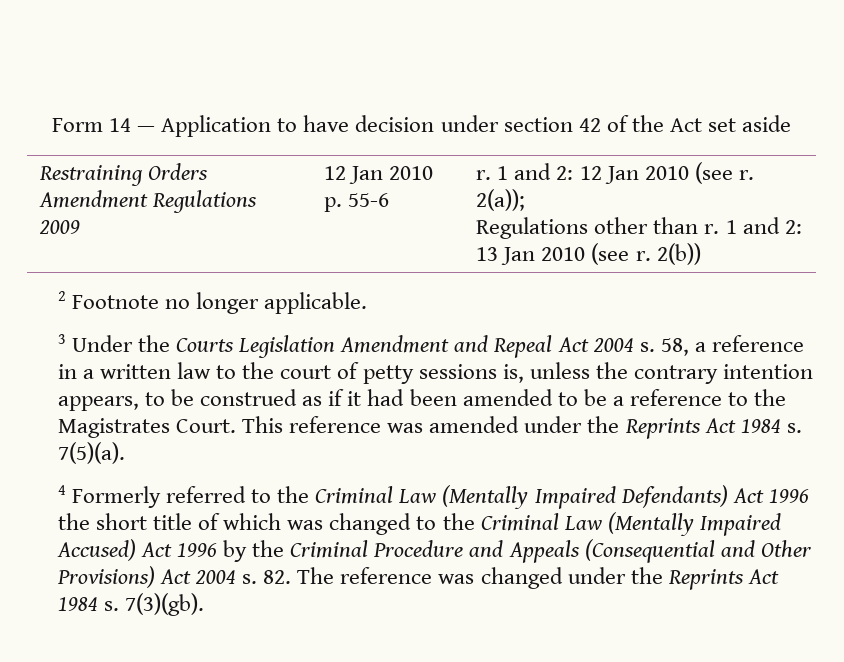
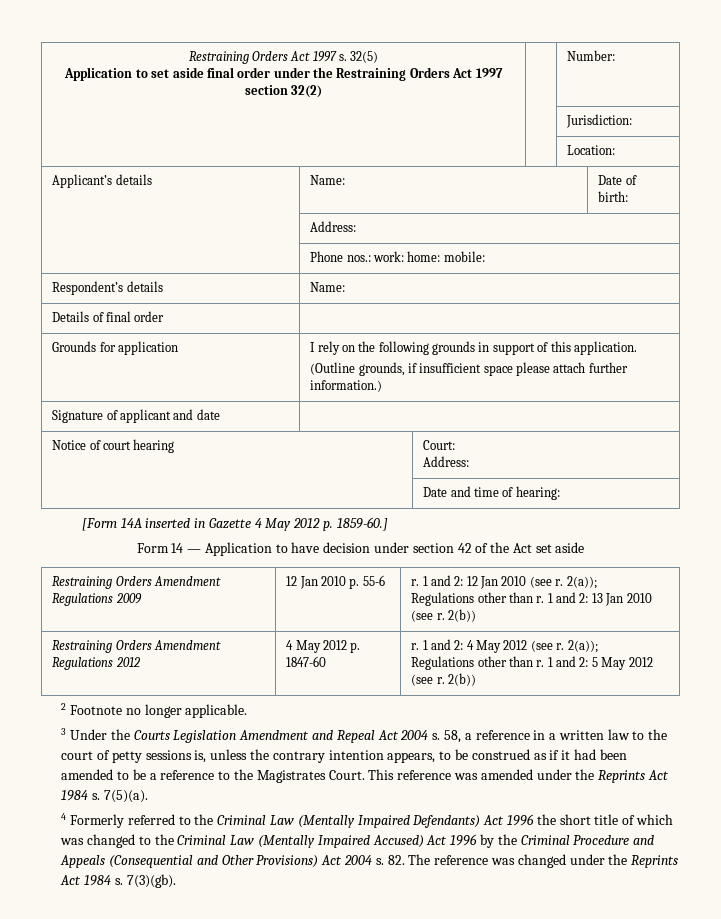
+ Restraining Orders Act 1997 s. 32(5)
+ Application to set aside final order under the Restraining Orders Act 1997 section 32(2) | | Number:
+ | | Jurisdiction:
+ | | Location:
+ Applicant’s details | Name: | Date of birth:
+ | Address:
+ | Phone nos.: work: home: mobile:
+ Respondent’s details | Name:
+ Details of final order |
+ Grounds for application | I rely on the following grounds in support of this application.
+ (Outline grounds, if insufficient space please attach further information.)
+ Signature of applicant and date |
+ Notice of court hearing | Court:
+ Address:
+ | Date and time of hearing:
+ [Form 14A inserted in Gazette 4 May 2012 p. 1859-60.]
+ Restraining Orders Amendment Regulations 2012 | 4 May 2012 p. 1847-60 | r. 1 and 2: 4 May 2012 (see r. 2(a));
+ Regulations other than r. 1 and 2: 5 May 2012 (see r. 2(b))

